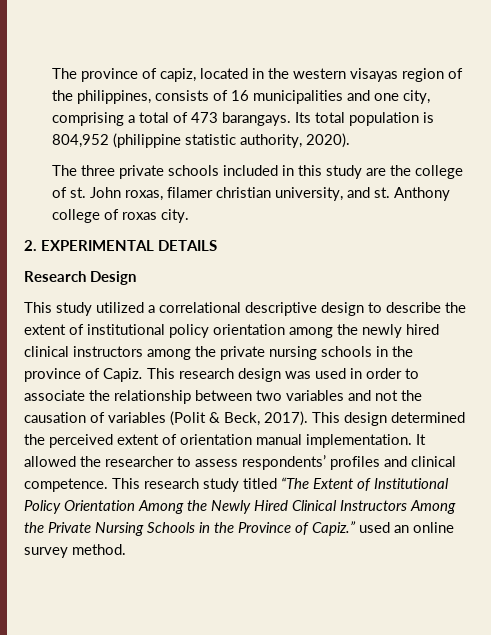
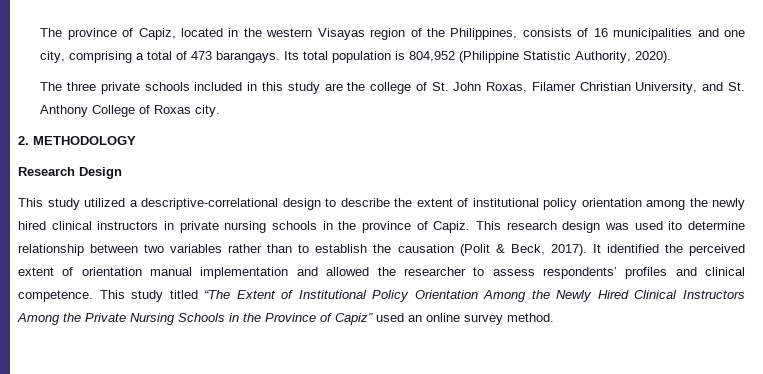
- The province of capiz, located in the western visayas region of the philippines, consists of 16 municipalities and one city, comprising a total of 473 barangays.
+ The province of Capiz, located in the western Visayas region of the Philippines, consists of 16 municipalities and one city, comprising a total of 473 barangays.
- Its total population is 804,952 (philippine statistic authority, 2020).
+ Its total population is 804,952 (Philippine Statistic Authority, 2020).
- The three private schools included in this study are the college of st. John roxas, filamer christian university, and st. Anthony college of roxas city.
+ The three private schools included in this study are the college of St. John Roxas, Filamer Christian University, and St. Anthony College of Roxas city.
- 2. EXPERIMENTAL DETAILS
+ 2. METHODOLOGY
- This study utilized a correlational descriptive design to describe the extent of institutional policy orientation among the newly hired clinical instructors among the private nursing schools in the province of Capiz.
+ This study utilized a descriptive-correlational design to describe the extent of institutional policy orientation among the newly hired clinical instructors in private nursing schools in the province of Capiz.
- This research design was used in order to associate the relationship between two variables and not the causation of variables (Polit & Beck, 2017).
+ This research design was used ito determine relationship between two variables rather than to establish the causation (Polit & Beck, 2017).
- This design determined the perceived extent of orientation manual implementation. It allowed the researcher to assess respondents’ profiles and clinical competence.
+ It identified the perceived extent of orientation manual implementation and allowed the researcher to assess respondents’ profiles and clinical competence.
- This research study titled “The Extent of Institutional Policy Orientation Among the Newly Hired Clinical Instructors Among the Private Nursing Schools in the Province of Capiz.” used an online survey method.
+ This study titled “The Extent of Institutional Policy Orientation Among the Newly Hired Clinical Instructors Among the Private Nursing Schools in the Province of Capiz” used an online survey method.

